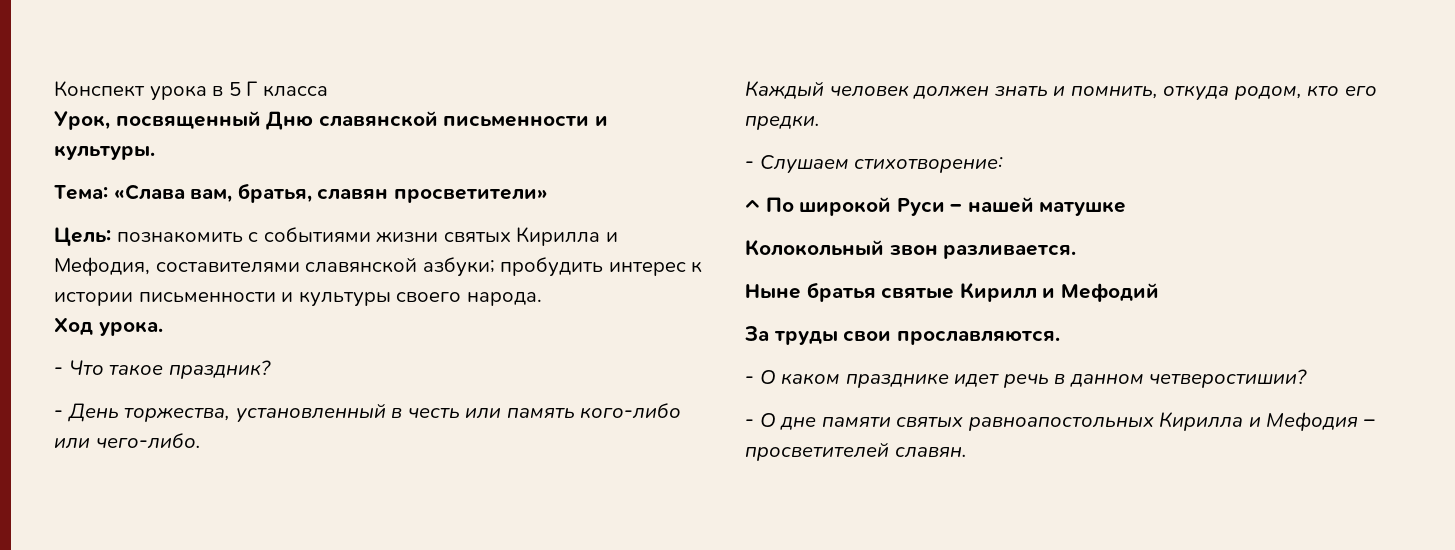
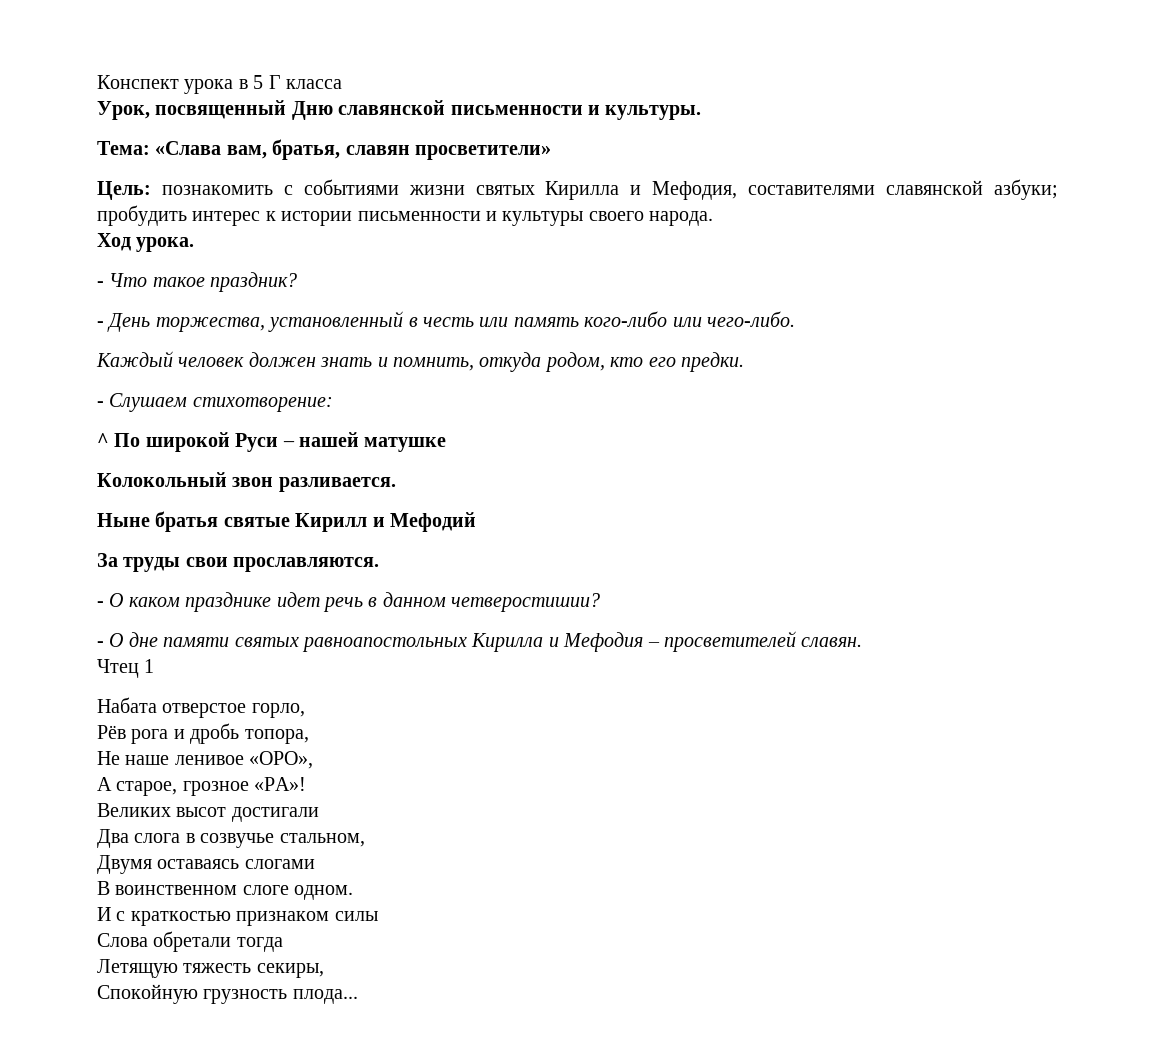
+ Чтец 1
+ Набата отверстое горло,
+ Рёв рога и дробь топора,
+ Не наше ленивое «ОРО»,
+ А старое, грозное «РА»!
+ Великих высот достигали
+ Два слога в созвучье стальном,
+ Двумя оставаясь слогами
+ В воинственном слоге одном.
+ И с краткостью признаком силы
+ Слова обретали тогда
+ Летящую тяжесть секиры,
+ Спокойную грузность плода...

